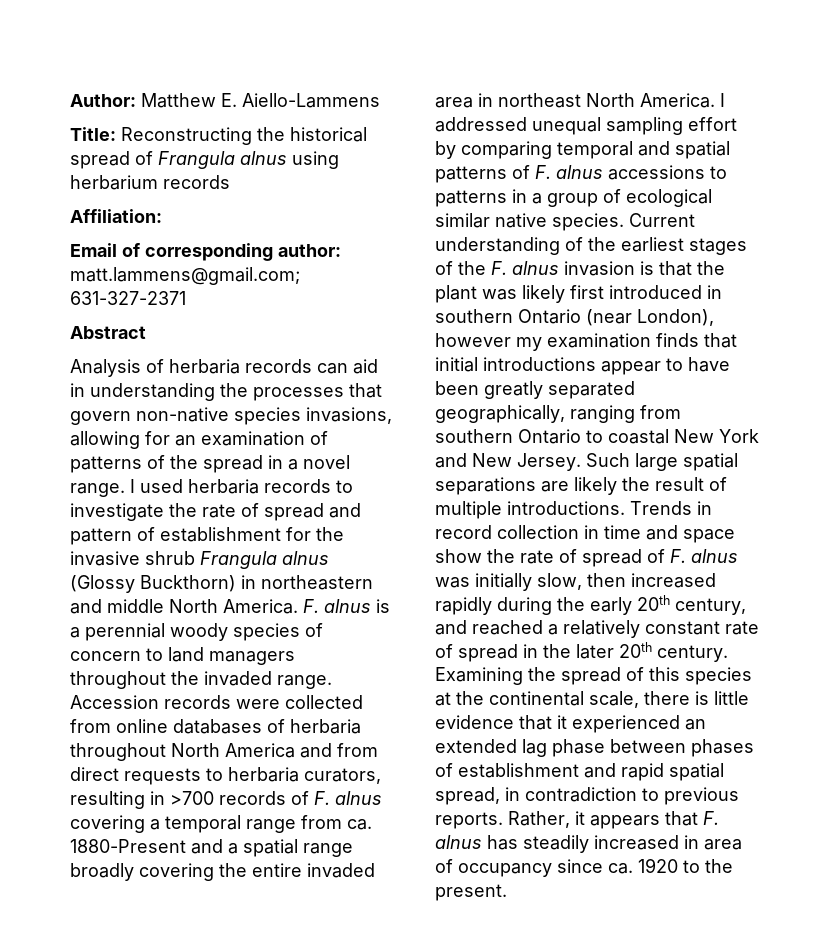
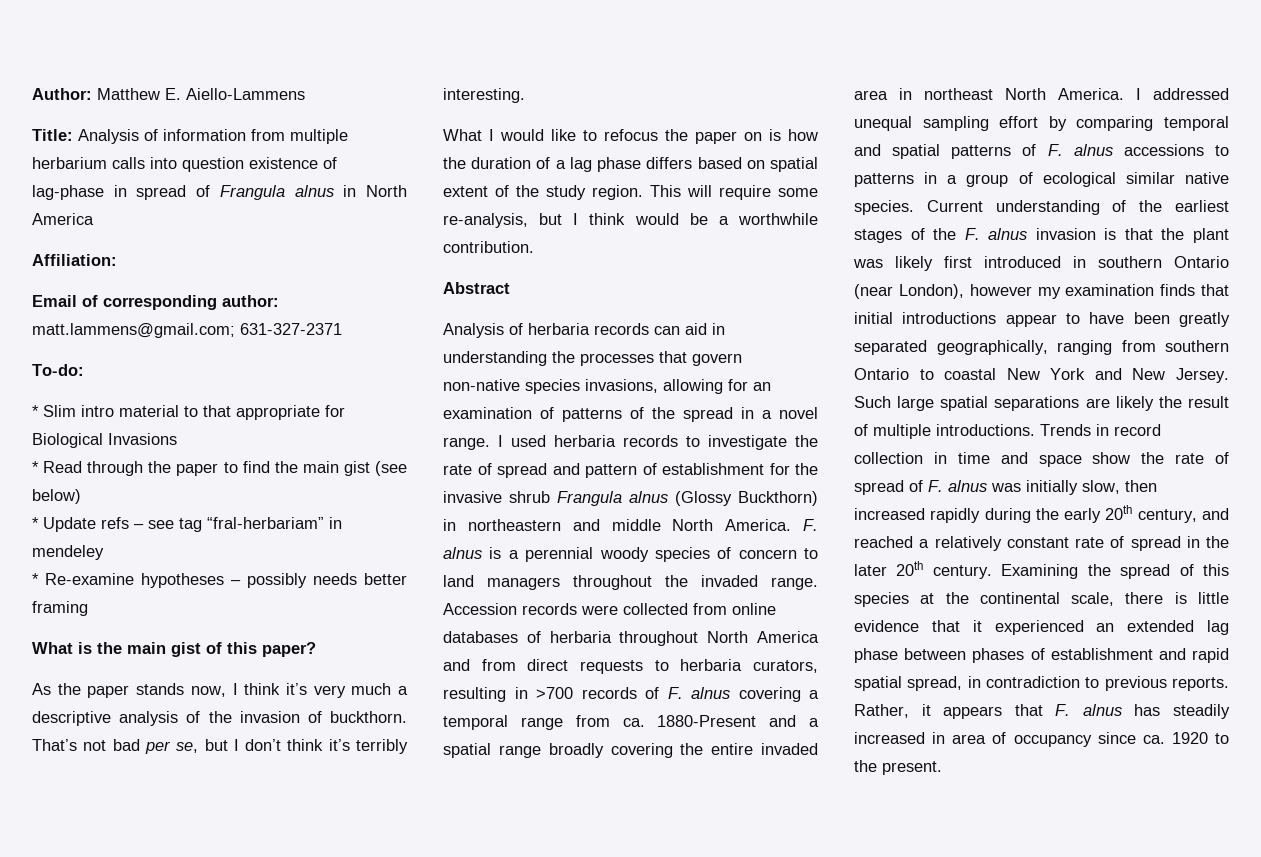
- Title: Reconstructing the historical spread of Frangula alnus using herbarium records
+ Title: Analysis of information from multiple herbarium calls into question existence of lag-phase in spread of Frangula alnus in North America
+ To-do:
+ * Slim intro material to that appropriate for Biological Invasions
+ * Read through the paper to find the main gist (see below)
+ * Update refs – see tag “fral-herbariam” in mendeley
+ * Re-examine hypotheses – possibly needs better framing
+ What is the main gist of this paper?
+ As the paper stands now, I think it’s very much a descriptive analysis of the invasion of buckthorn. That’s not bad per se, but I don’t think it’s terribly interesting.
+ What I would like to refocus the paper on is how the duration of a lag phase differs based on spatial extent of the study region. This will require some re-analysis, but I think would be a worthwhile contribution.

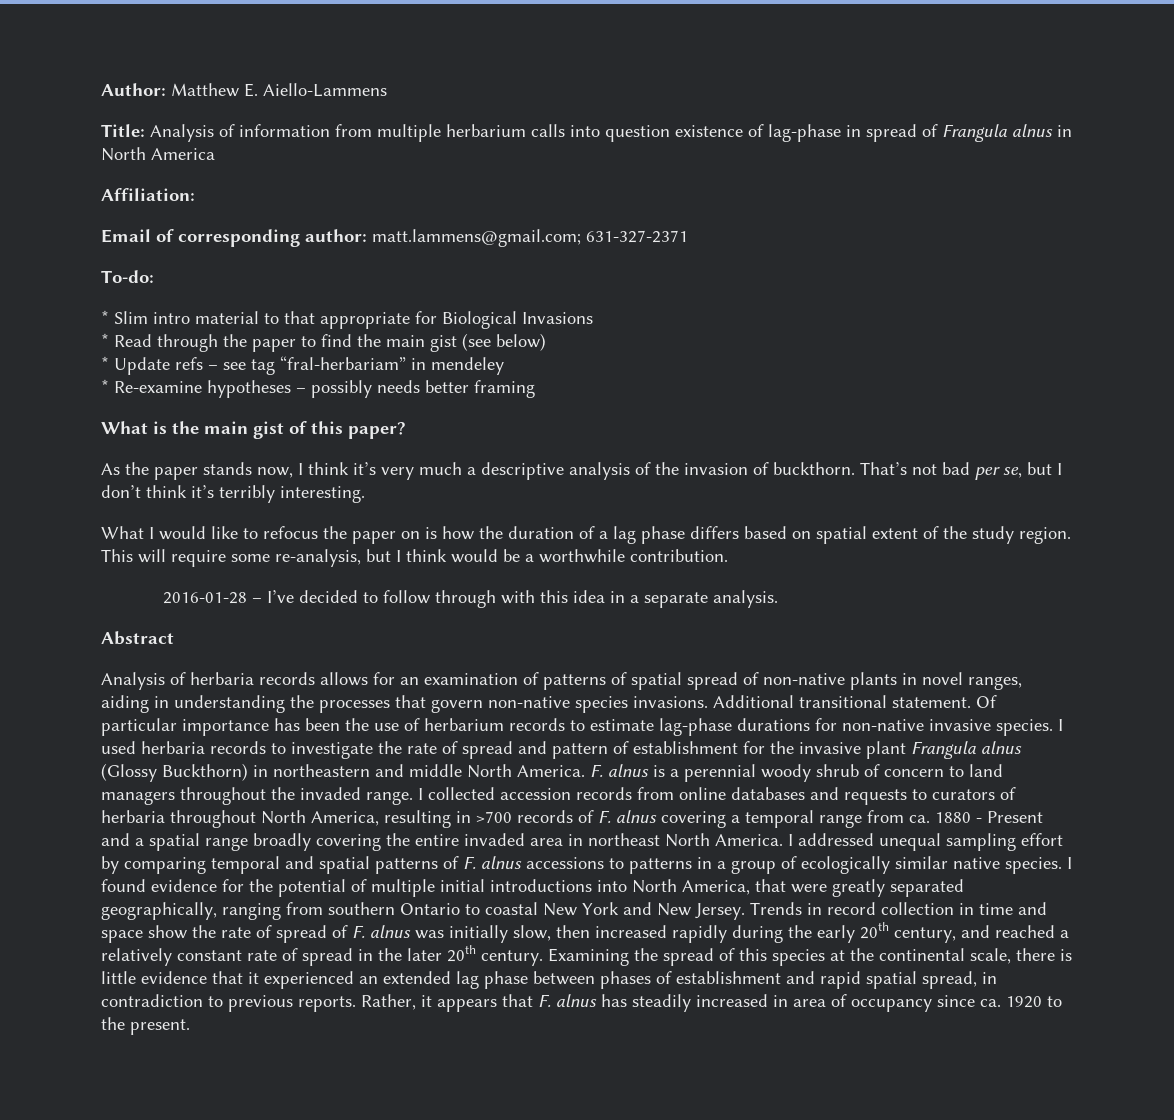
+ 2016-01-28 – I’ve decided to follow through with this idea in a separate analysis.
- Analysis of herbaria records can aid in understanding the processes that govern non-native species invasions, allowing for an examination of patterns of the spread in a novel range.
+ Analysis of herbaria records allows for an examination of patterns of spatial spread of non-native plants in novel ranges, aiding in understanding the processes that govern non-native species invasions. Additional transitional statement. Of particular importance has been the use of herbarium records to estimate lag-phase durations for non-native invasive species.
- I used herbaria records to investigate the rate of spread and pattern of establishment for the invasive shrub Frangula alnus (Glossy Buckthorn) in northeastern and middle North America.
+ I used herbaria records to investigate the rate of spread and pattern of establishment for the invasive plant Frangula alnus (Glossy Buckthorn) in northeastern and middle North America.
- F. alnus is a perennial woody species of concern to land managers throughout the invaded range.
+ F. alnus is a perennial woody shrub of concern to land managers throughout the invaded range.
- Accession records were collected from online databases of herbaria throughout North America and from direct requests to herbaria curators, resulting in >700 records of F. alnus covering a temporal range from ca. 1880-Present and a spatial range broadly covering the entire invaded area in northeast North America.
+ I collected accession records from online databases and requests to curators of herbaria throughout North America, resulting in >700 records of F. alnus covering a temporal range from ca. 1880 - Present and a spatial range broadly covering the entire invaded area in northeast North America.
- I addressed unequal sampling effort by comparing temporal and spatial patterns of F. alnus accessions to patterns in a group of ecological similar native species.
+ I addressed unequal sampling effort by comparing temporal and spatial patterns of F. alnus accessions to patterns in a group of ecologically similar native species.
- Current understanding of the earliest stages of the F. alnus invasion is that the plant was likely first introduced in southern Ontario (near London), however my examination finds that initial introductions appear to have been greatly separated geographically, ranging from southern Ontario to coastal New York and New Jersey.
+ I found evidence for the potential of multiple initial introductions into North America, that were greatly separated geographically, ranging from southern Ontario to coastal New York and New Jersey.
- Such large spatial separations are likely the result of multiple introductions.

